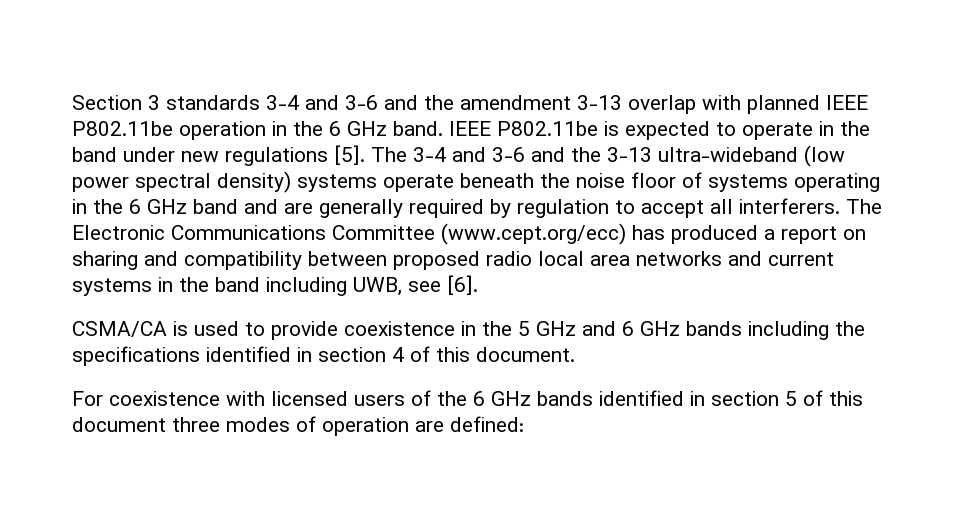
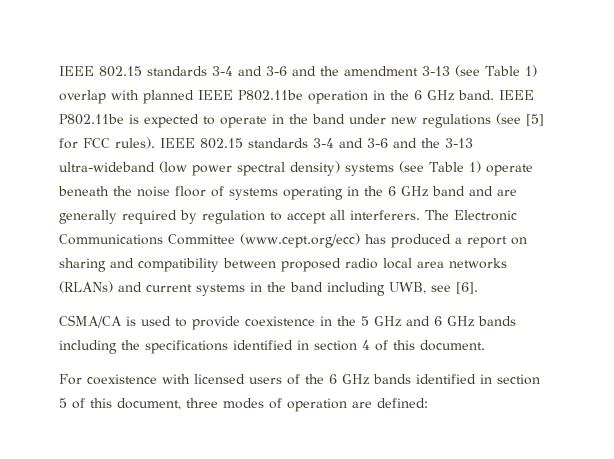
- Section 3 standards 3-4 and 3-6 and the amendment 3-13 overlap with planned IEEE P802.11be operation in the 6 GHz band.
+ IEEE 802.15 standards 3-4 and 3-6 and the amendment 3-13 (see Table 1) overlap with planned IEEE P802.11be operation in the 6 GHz band.
- IEEE P802.11be is expected to operate in the band under new regulations [5]. The 3-4 and 3-6 and the 3-13 ultra-wideband (low power spectral density) systems operate beneath the noise floor of systems operating in the 6 GHz band and are generally required by regulation to accept all interferers.
+ IEEE P802.11be is expected to operate in the band under new regulations (see [5] for FCC rules). IEEE 802.15 standards 3-4 and 3-6 and the 3-13 ultra-wideband (low power spectral density) systems (see Table 1) operate beneath the noise floor of systems operating in the 6 GHz band and are generally required by regulation to accept all interferers.
- The Electronic Communications Committee (www.cept.org/ecc) has produced a report on sharing and compatibility between proposed radio local area networks and current systems in the band including UWB, see [6].
+ The Electronic Communications Committee (www.cept.org/ecc) has produced a report on sharing and compatibility between proposed radio local area networks (RLANs) and current systems in the band including UWB, see [6].
- For coexistence with licensed users of the 6 GHz bands identified in section 5 of this document three modes of operation are defined:
+ For coexistence with licensed users of the 6 GHz bands identified in section 5 of this document, three modes of operation are defined:

